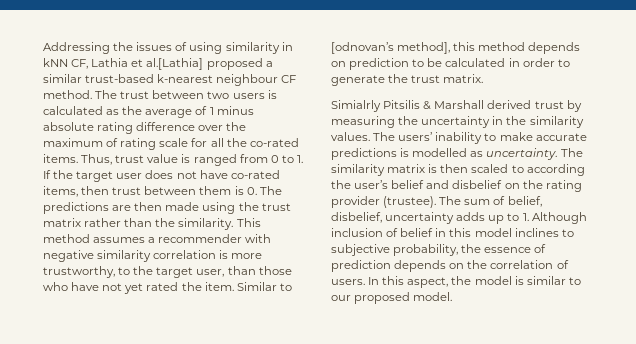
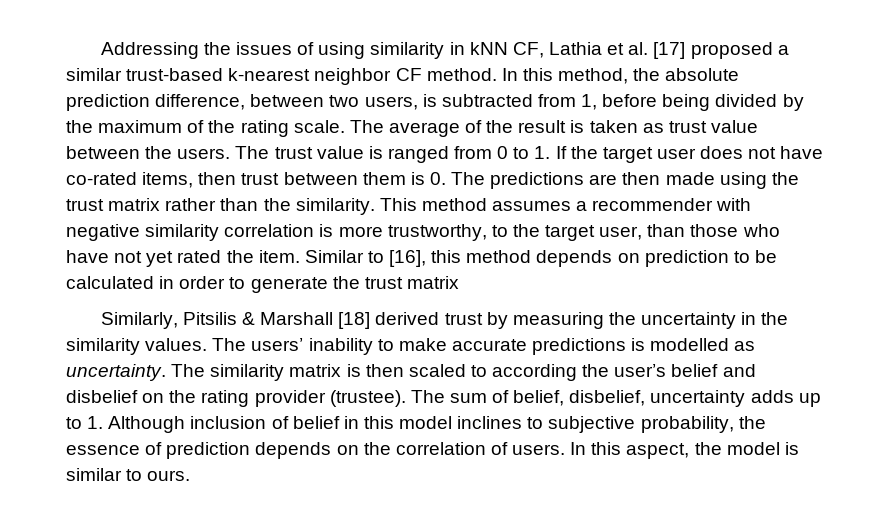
- Addressing the issues of using similarity in kNN CF, Lathia et al.[Lathia] proposed a similar trust-based k-nearest neighbour CF method.
+ Addressing the issues of using similarity in kNN CF, Lathia et al. [17] proposed a similar trust-based k-nearest neighbor CF method.
- The trust between two users is calculated as the average of 1 minus absolute rating difference over the maximum of rating scale for all the co-rated items. Thus, trust value is ranged from 0 to 1. If the target user does not have co-rated items, then trust between them is 0. The predictions are then made using the trust matrix rather than the similarity.
+ In this method, the absolute prediction difference, between two users, is subtracted from 1, before being divided by the maximum of the rating scale. The average of the result is taken as trust value between the users. The trust value is ranged from 0 to 1. If the target user does not have co-rated items, then trust between them is 0. The predictions are then made using the trust matrix rather than the similarity.
- Similar to [odnovan’s method], this method depends on prediction to be calculated in order to generate the trust matrix.
- Simialrly Pitsilis & Marshall derived trust by measuring the uncertainty in the similarity values.
+ Similar to [16], this method depends on prediction to be calculated in order to generate the trust matrix
+ Similarly, Pitsilis & Marshall [18] derived trust by measuring the uncertainty in the similarity values.
- In this aspect, the model is similar to our proposed model.
+ In this aspect, the model is similar to ours.

